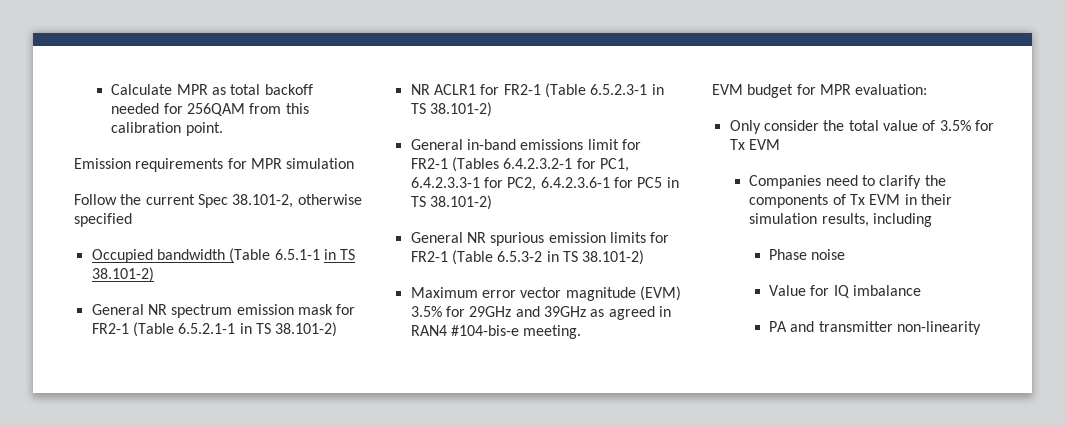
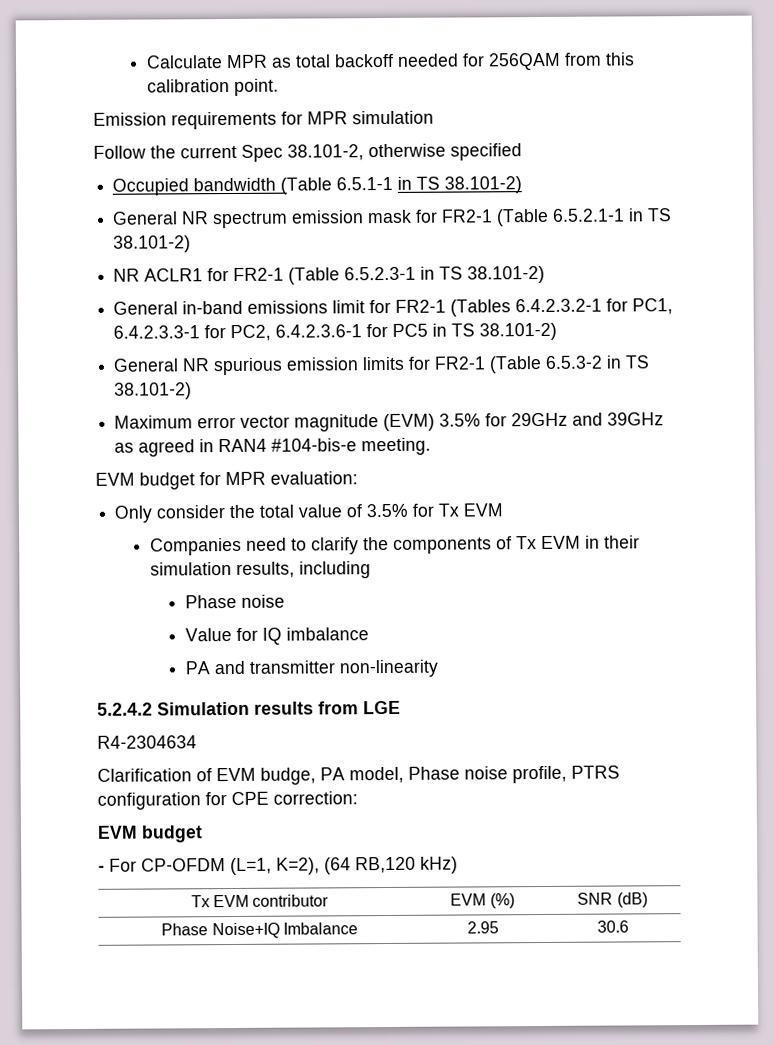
+ 5.2.4.2 Simulation results from LGE
+ R4-2304634
+ Clarification of EVM budge, PA model, Phase noise profile, PTRS configuration for CPE correction:
+ EVM budget
+ - For CP-OFDM (L=1, K=2), (64 RB,120 kHz)
+ Tx EVM contributor | EVM (%) | SNR (dB)
+ Phase Noise+IQ Imbalance | 2.95 | 30.6

